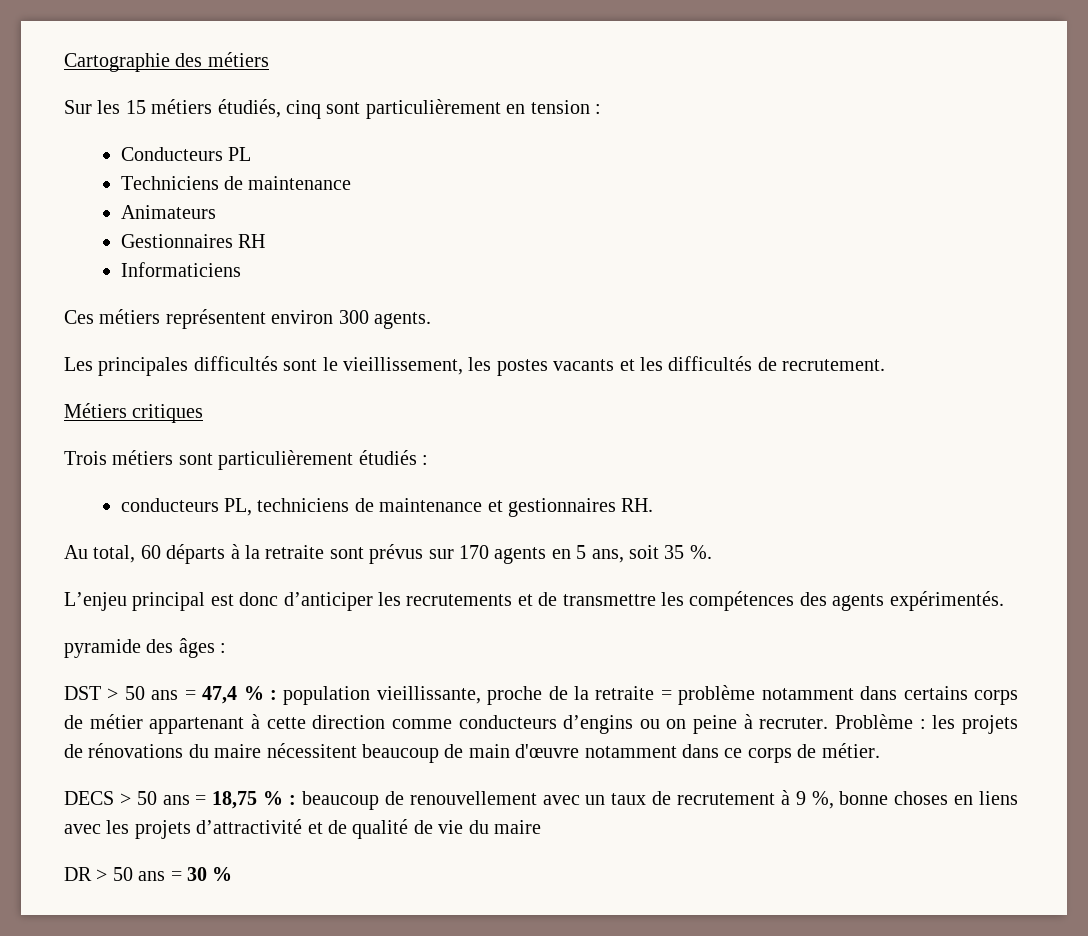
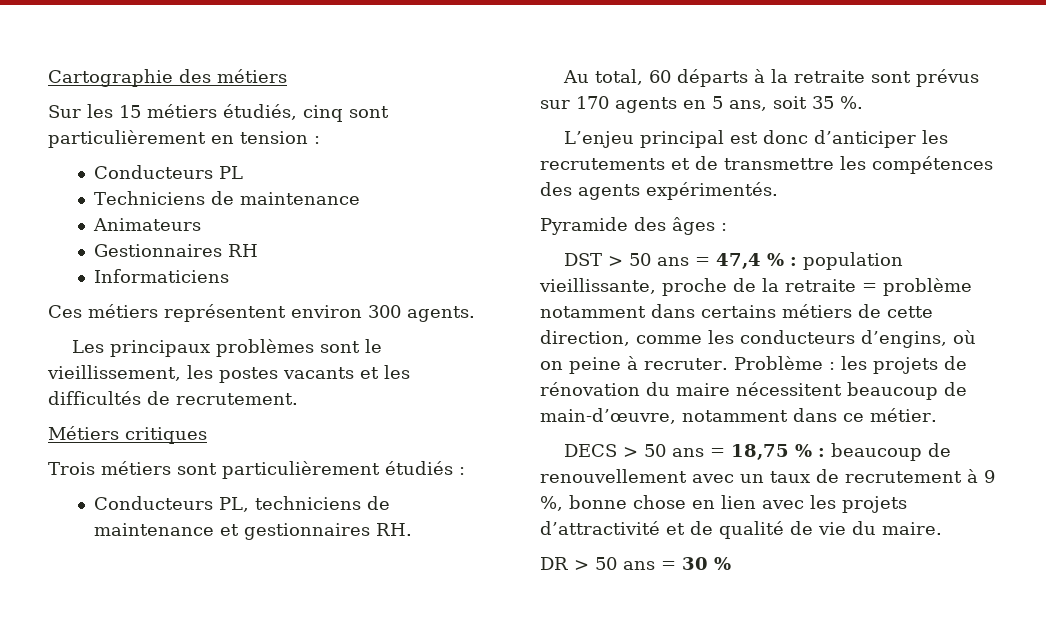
- Les principales difficultés sont le vieillissement, les postes vacants et les difficultés de recrutement.
+ Les principaux problèmes sont le vieillissement, les postes vacants et les difficultés de recrutement.
- conducteurs PL, techniciens de maintenance et gestionnaires RH.
+ Conducteurs PL, techniciens de maintenance et gestionnaires RH.
- pyramide des âges :
+ Pyramide des âges :
- DST > 50 ans = 47,4 % : population vieillissante, proche de la retraite = problème notamment dans certains corps de métier appartenant à cette direction comme conducteurs d’engins ou on peine à recruter.
+ DST > 50 ans = 47,4 % : population vieillissante, proche de la retraite = problème notamment dans certains métiers de cette direction, comme les conducteurs d’engins, où on peine à recruter.
- Problème : les projets de rénovations du maire nécessitent beaucoup de main d'œuvre notamment dans ce corps de métier.
+ Problème : les projets de rénovation du maire nécessitent beaucoup de main-d’œuvre, notamment dans ce métier.
- DECS > 50 ans = 18,75 % : beaucoup de renouvellement avec un taux de recrutement à 9 %, bonne choses en liens avec les projets d’attractivité et de qualité de vie du maire
+ DECS > 50 ans = 18,75 % : beaucoup de renouvellement avec un taux de recrutement à 9 %, bonne chose en lien avec les projets d’attractivité et de qualité de vie du maire.

